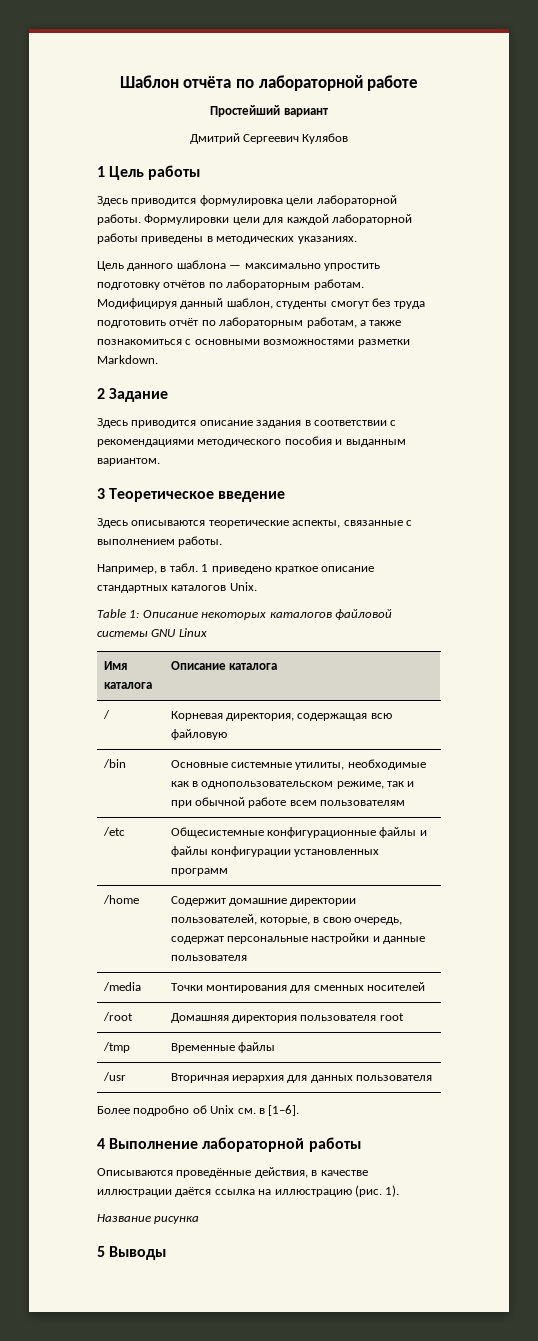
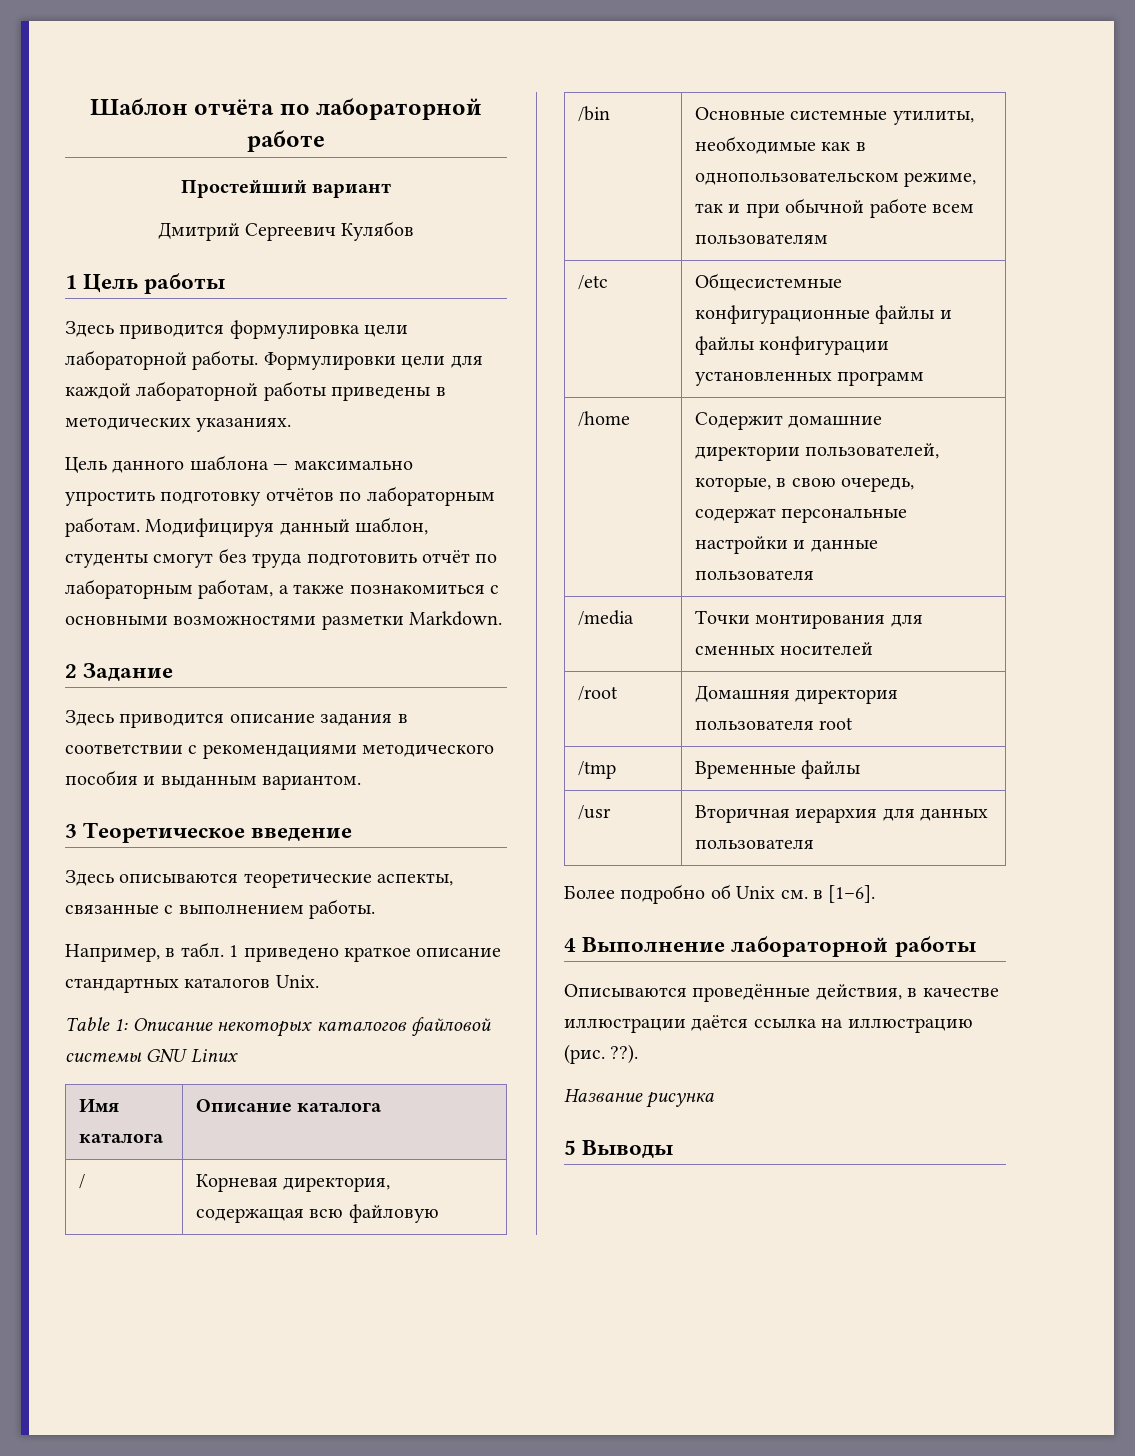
- 1).
+ ??).

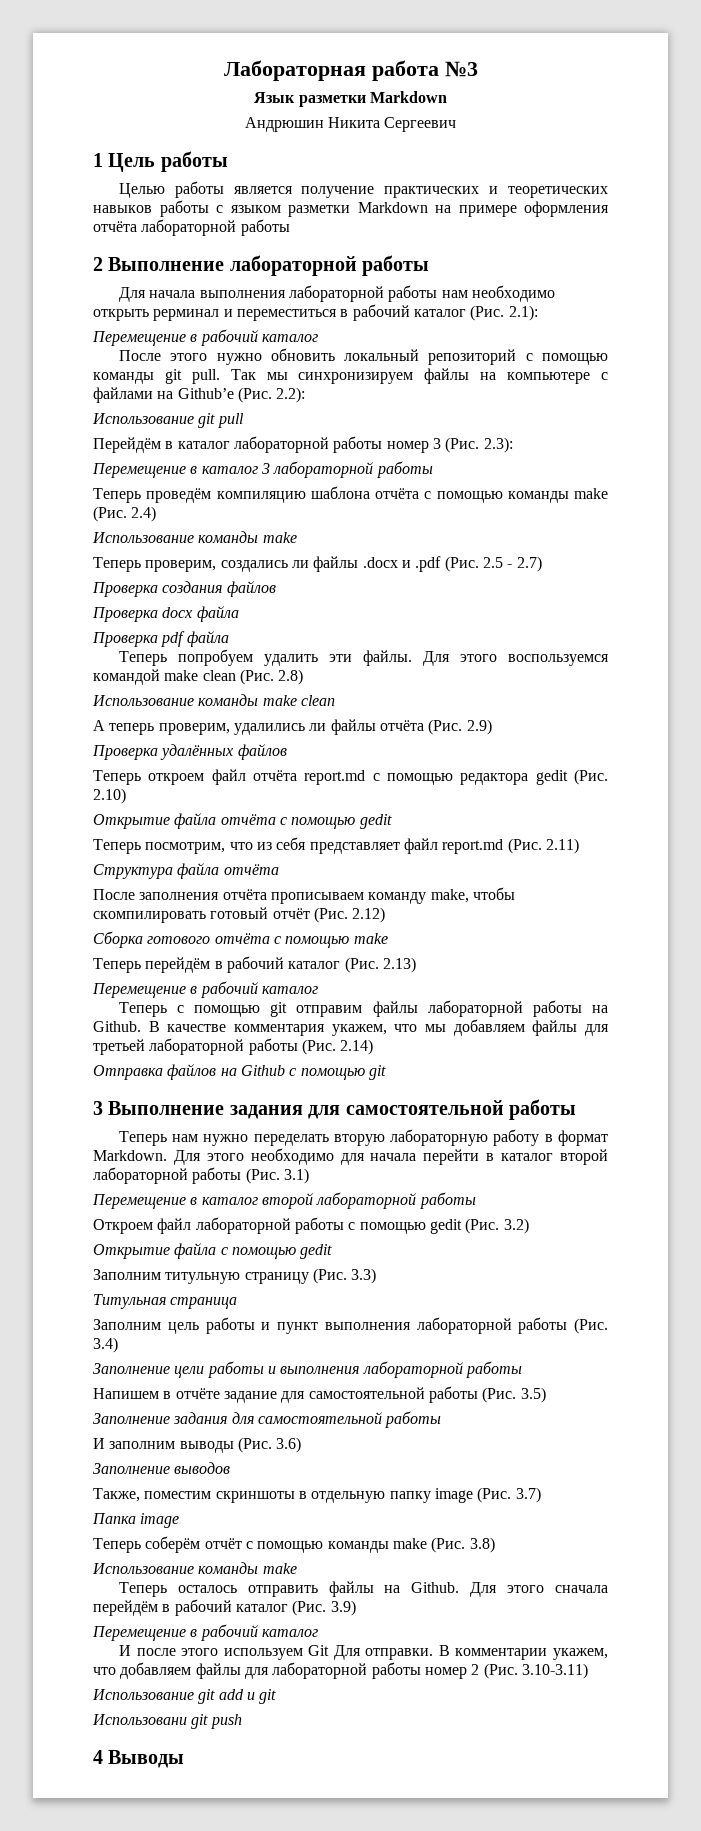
- Шаблон отчёта по лабораторной работе
- Простейший вариант
- Дмитрий Сергеевич Кулябов
+ Лабораторная работа №3
+ Язык разметки Markdown
+ Андрюшин Никита Сергеевич
- Здесь приводится формулировка цели лабораторной работы. Формулировки цели для каждой лабораторной работы приведены в методических указаниях.
- Цель данного шаблона — максимально упростить подготовку отчётов по лабораторным работам. Модифицируя данный шаблон, студенты смогут без труда подготовить отчёт по лабораторным работам, а также познакомиться с основными возможностями разметки Markdown.
- 2 Задание
- Здесь приводится описание задания в соответствии с рекомендациями методического пособия и выданным вариантом.
- 3 Теоретическое введение
- Здесь описываются теоретические аспекты, связанные с выполнением работы.
- Например, в табл. 1 приведено краткое описание стандартных каталогов Unix.
- Table 1: Описание некоторых каталогов файловой системы GNU Linux
- Имя каталога | Описание каталога
- / | Корневая директория, содержащая всю файловую
- /bin | Основные системные утилиты, необходимые как в однопользовательском режиме, так и при обычной работе всем пользователям
- /etc | Общесистемные конфигурационные файлы и файлы конфигурации установленных программ
- /home | Содержит домашние директории пользователей, которые, в свою очередь, содержат персональные настройки и данные пользователя
- /media | Точки монтирования для сменных носителей
- /root | Домашняя директория пользователя root
- /tmp | Временные файлы
- /usr | Вторичная иерархия для данных пользователя
- Более подробно об Unix см. в [1–6].
- 4 Выполнение лабораторной работы
- Описываются проведённые действия, в качестве иллюстрации даётся ссылка на иллюстрацию (рис. ??).
- Название рисунка
- 5 Выводы
+ Целью работы является получение практических и теоретических навыков работы с языком разметки Markdown на примере оформления отчёта лабораторной работы
+ 2 Выполнение лабораторной работы
+ Для начала выполнения лабораторной работы нам необходимо открыть рерминал и переместиться в рабочий каталог (Рис. 2.1):
+ Перемещение в рабочий каталог
+ После этого нужно обновить локальный репозиторий с помощью команды git pull. Так мы синхронизируем файлы на компьютере с файлами на Github’е (Рис. 2.2):
+ Использование git pull
+ Перейдём в каталог лабораторной работы номер 3 (Рис. 2.3):
+ Перемещение в каталог 3 лабораторной работы
+ Теперь проведём компиляцию шаблона отчёта с помощью команды make (Рис. 2.4)
+ Использование команды make
+ Теперь проверим, создались ли файлы .docx и .pdf (Рис. 2.5 - 2.7)
+ Проверка создания файлов
+ Проверка docx файла
+ Проверка pdf файла
+ Теперь попробуем удалить эти файлы. Для этого воспользуемся командой make clean (Рис. 2.8)
+ Использование команды make clean
+ А теперь проверим, удалились ли файлы отчёта (Рис. 2.9)
+ Проверка удалённых файлов
+ Теперь откроем файл отчёта report.md с помощью редактора gedit (Рис. 2.10)
+ Открытие файла отчёта с помощью gedit
+ Теперь посмотрим, что из себя представляет файл report.md (Рис. 2.11)
+ Структура файла отчёта
+ После заполнения отчёта прописываем команду make, чтобы скомпилировать готовый отчёт (Рис. 2.12)
+ Сборка готового отчёта с помощью make
+ Теперь перейдём в рабочий каталог (Рис. 2.13)
+ Перемещение в рабочий каталог
+ Теперь с помощью git отправим файлы лабораторной работы на Github. В качестве комментария укажем, что мы добавляем файлы для третьей лабораторной работы (Рис. 2.14)
+ Отправка файлов на Github с помощью git
+ 3 Выполнение задания для самостоятельной работы
+ Теперь нам нужно переделать вторую лабораторную работу в формат Markdown. Для этого необходимо для начала перейти в каталог второй лабораторной работы (Рис. 3.1)
+ Перемещение в каталог второй лабораторной работы
+ Откроем файл лабораторной работы с помощью gedit (Рис. 3.2)
+ Открытие файла с помощью gedit
+ Заполним титульную страницу (Рис. 3.3)
+ Титульная страница
+ Заполним цель работы и пункт выполнения лабораторной работы (Рис. 3.4)
+ Заполнение цели работы и выполнения лабораторной работы
+ Напишем в отчёте задание для самостоятельной работы (Рис. 3.5)
+ Заполнение задания для самостоятельной работы
+ И заполним выводы (Рис. 3.6)
+ Заполнение выводов
+ Также, поместим скриншоты в отдельную папку image (Рис. 3.7)
+ Папка image
+ Теперь соберём отчёт с помощью команды make (Рис. 3.8)
+ Использование команды make
+ Теперь осталось отправить файлы на Github. Для этого сначала перейдём в рабочий каталог (Рис. 3.9)
+ Перемещение в рабочий каталог
+ И после этого используем Git Для отправки. В комментарии укажем, что добавляем файлы для лабораторной работы номер 2 (Рис. 3.10-3.11)
+ Использование git add и git
+ Использовани git push
+ 4 Выводы

